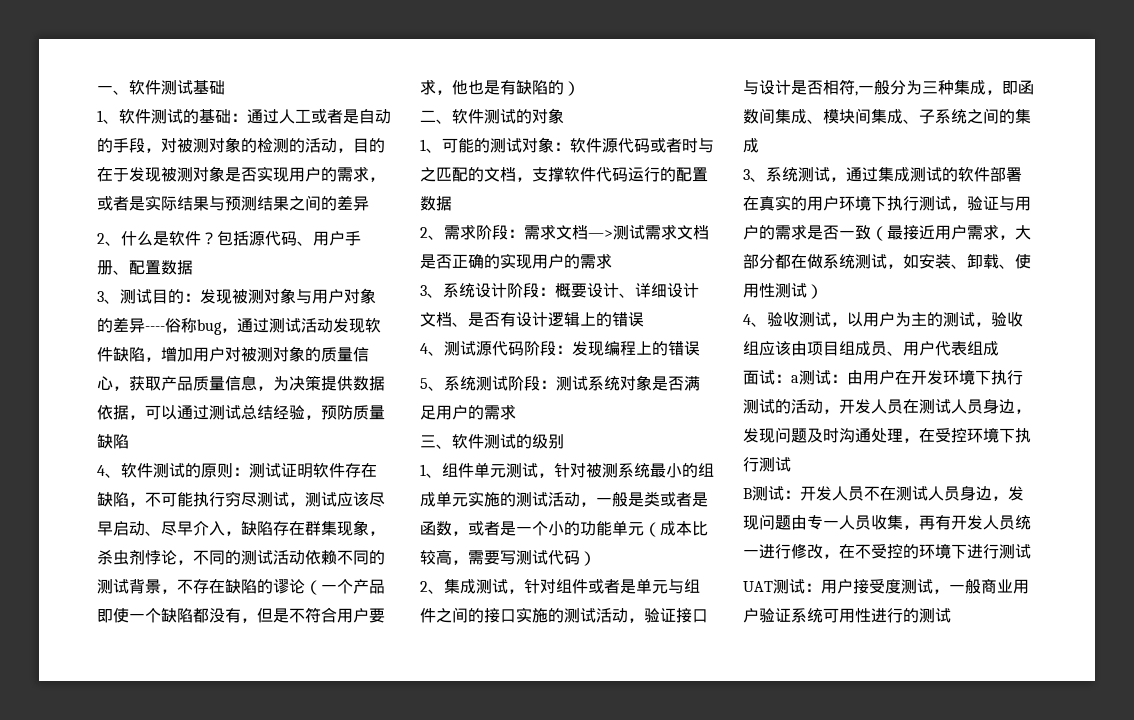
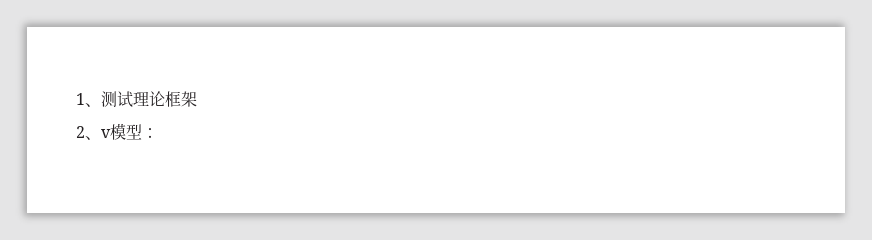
- 一、软件测试基础
- 1、软件测试的基础：通过人工或者是自动的手段，对被测对象的检测的活动，目的在于发现被测对象是否实现用户的需求，或者是实际结果与预测结果之间的差异
- 2、什么是软件？包括源代码、用户手册、配置数据
- 3、测试目的：发现被测对象与用户对象的差异----俗称bug，通过测试活动发现软件缺陷，增加用户对被测对象的质量信心，获取产品质量信息，为决策提供数据依据，可以通过测试总结经验，预防质量缺陷
- 4、软件测试的原则：测试证明软件存在缺陷，不可能执行穷尽测试，测试应该尽早启动、尽早介入，缺陷存在群集现象，杀虫剂悖论，不同的测试活动依赖不同的测试背景，不存在缺陷的谬论（一个产品即使一个缺陷都没有，但是不符合用户要求，他也是有缺陷的）
- 二、软件测试的对象
- 1、可能的测试对象：软件源代码或者时与之匹配的文档，支撑软件代码运行的配置数据
- 2、需求阶段：需求文档—>测试需求文档是否正确的实现用户的需求
- 3、系统设计阶段：概要设计、详细设计文档、是否有设计逻辑上的错误
- 4、测试源代码阶段：发现编程上的错误
- 5、系统测试阶段：测试系统对象是否满足用户的需求
- 三、软件测试的级别
- 1、组件单元测试，针对被测系统最小的组成单元实施的测试活动，一般是类或者是函数，或者是一个小的功能单元（成本比较高，需要写测试代码）
- 2、集成测试，针对组件或者是单元与组件之间的接口实施的测试活动，验证接口与设计是否相符,一般分为三种集成，即函数间集成、模块间集成、子系统之间的集成
- 3、系统测试，通过集成测试的软件部署在真实的用户环境下执行测试，验证与用户的需求是否一致（最接近用户需求，大部分都在做系统测试，如安装、卸载、使用性测试）
- 4、验收测试，以用户为主的测试，验收组应该由项目组成员、用户代表组成
- 面试：a测试：由用户在开发环境下执行测试的活动，开发人员在测试人员身边，发现问题及时沟通处理，在受控环境下执行测试
- B测试：开发人员不在测试人员身边，发现问题由专一人员收集，再有开发人员统一进行修改，在不受控的环境下进行测试
- UAT测试：用户接受度测试，一般商业用户验证系统可用性进行的测试
+ 1、测试理论框架
+ 2、v模型：

